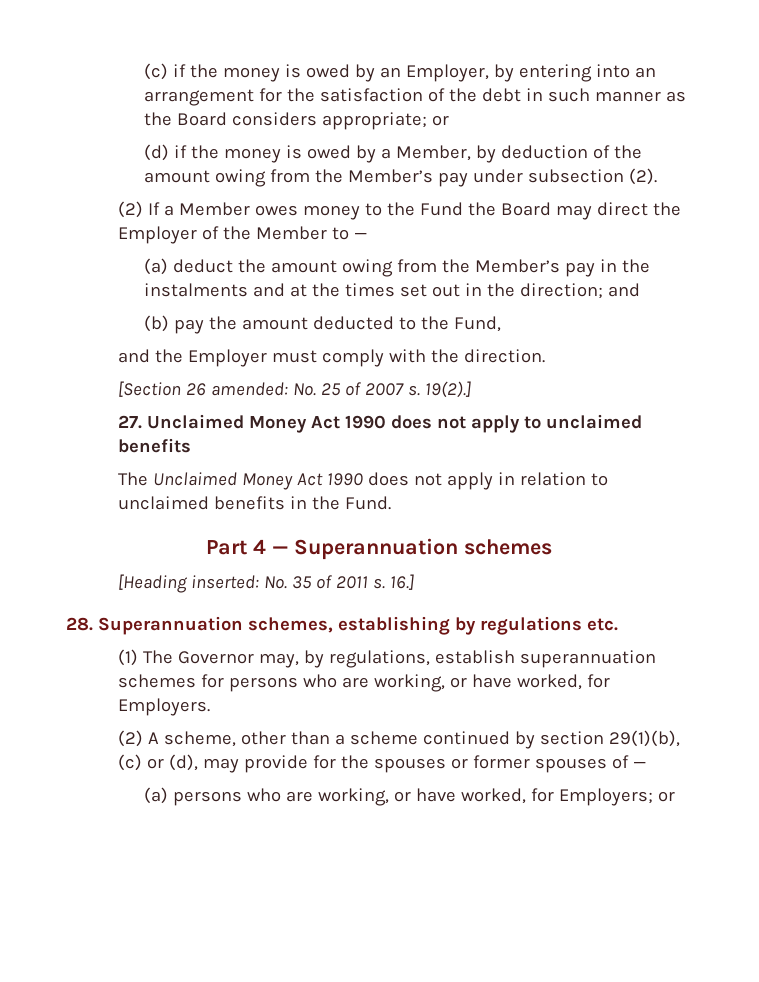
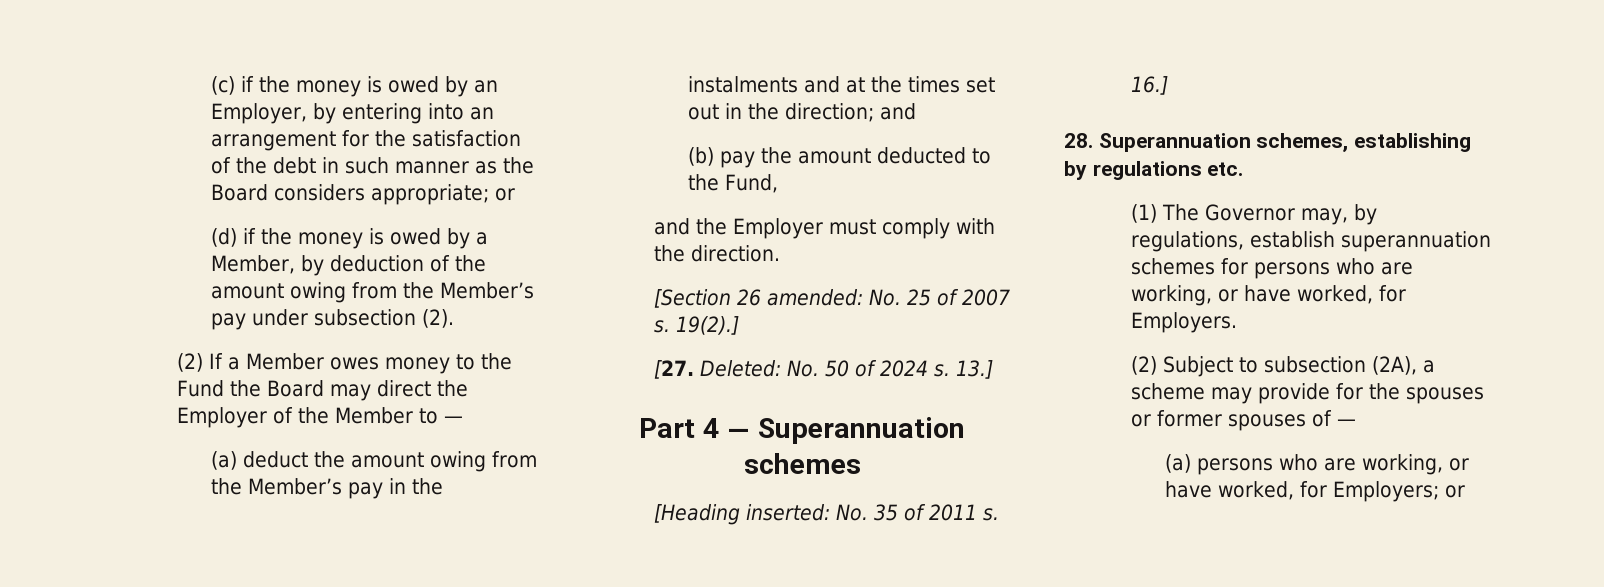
- 27. Unclaimed Money Act 1990 does not apply to unclaimed benefits
- The Unclaimed Money Act 1990 does not apply in relation to unclaimed benefits in the Fund.
+ [27. Deleted: No. 50 of 2024 s. 13.]
- (2) A scheme, other than a scheme continued by section 29(1)(b), (c) or (d), may provide for the spouses or former spouses of —
+ (2) Subject to subsection (2A), a scheme may provide for the spouses or former spouses of —

